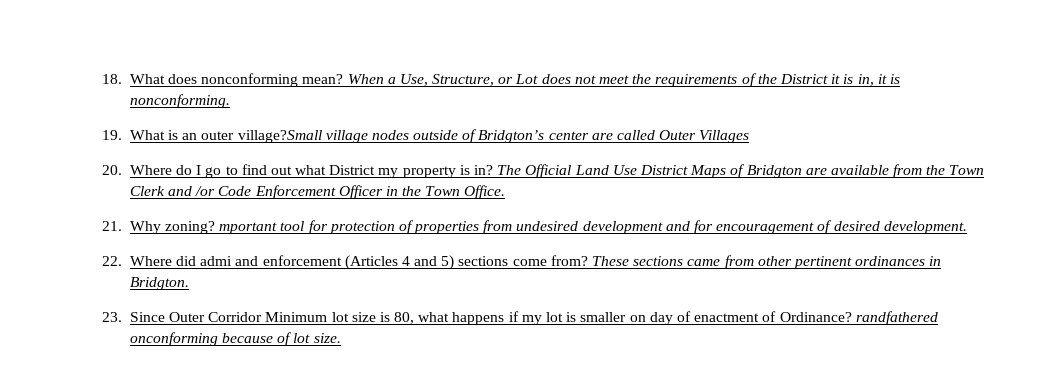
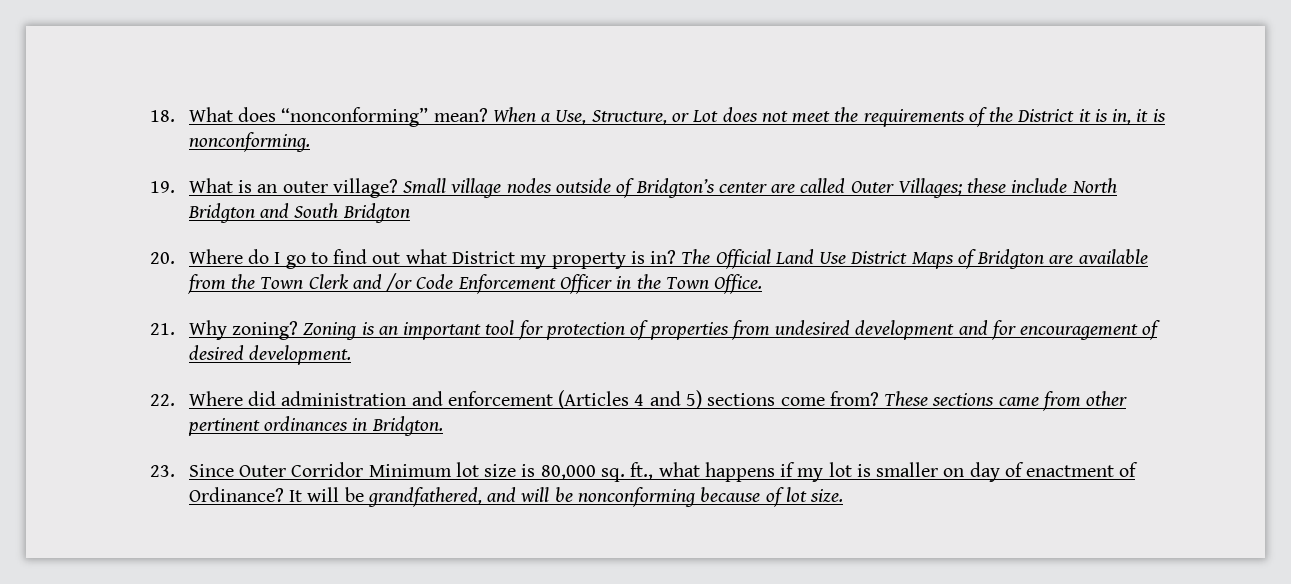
- 18. What does nonconforming mean?
+ 18. What does “nonconforming” mean?
- 19. What is an outer village?Small village nodes outside of Bridgton’s center are called Outer Villages
+ 19. What is an outer village? Small village nodes outside of Bridgton’s center are called Outer Villages; these include North Bridgton and South Bridgton
- 21. Why zoning? mportant tool for protection of properties from undesired development and for encouragement of desired development.
+ 21. Why zoning? Zoning is an important tool for protection of properties from undesired development and for encouragement of desired development.
- 22. Where did admi and enforcement (Articles 4 and 5) sections come from?
+ 22. Where did administration and enforcement (Articles 4 and 5) sections come from?
- 23. Since Outer Corridor Minimum lot size is 80, what happens if my lot is smaller on day of enactment of Ordinance? randfathered onconforming because of lot size.
+ 23. Since Outer Corridor Minimum lot size is 80,000 sq. ft., what happens if my lot is smaller on day of enactment of Ordinance? It will be grandfathered, and will be nonconforming because of lot size.

